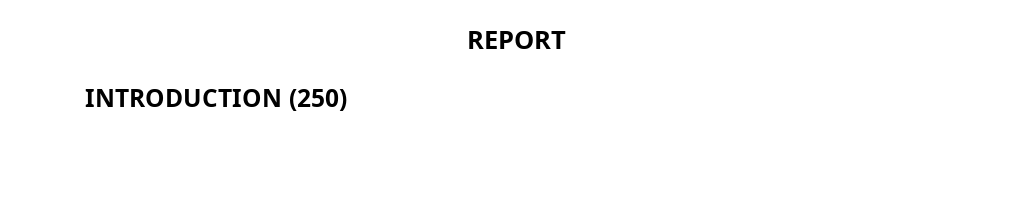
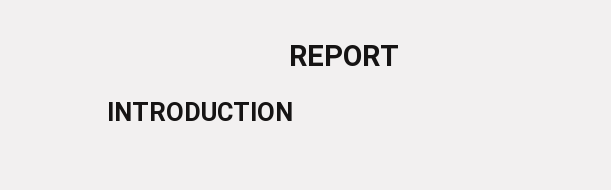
- INTRODUCTION (250)
+ INTRODUCTION

